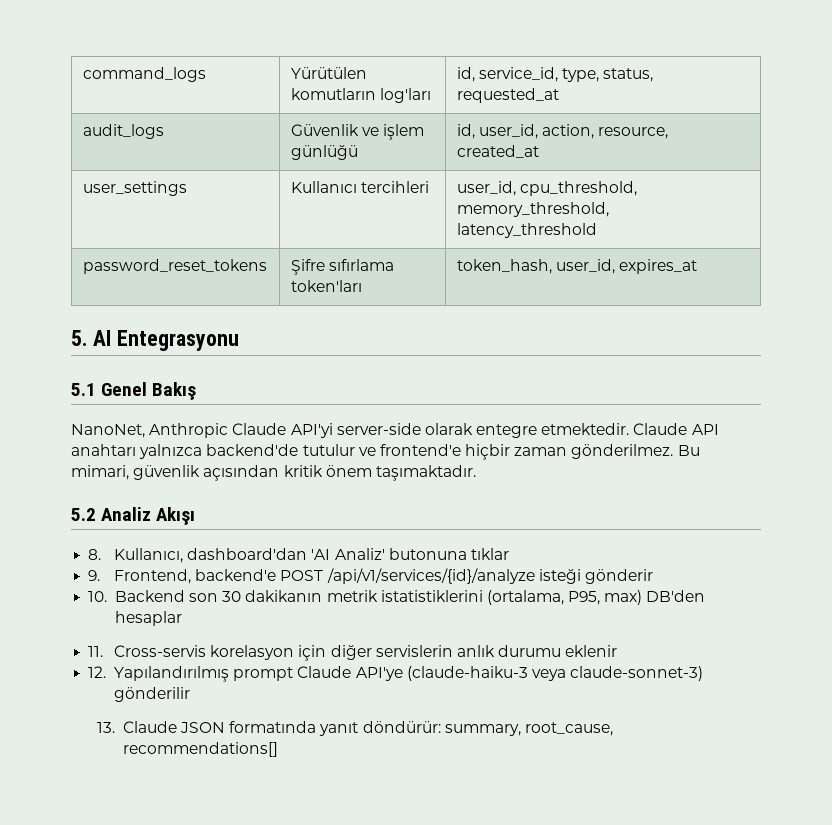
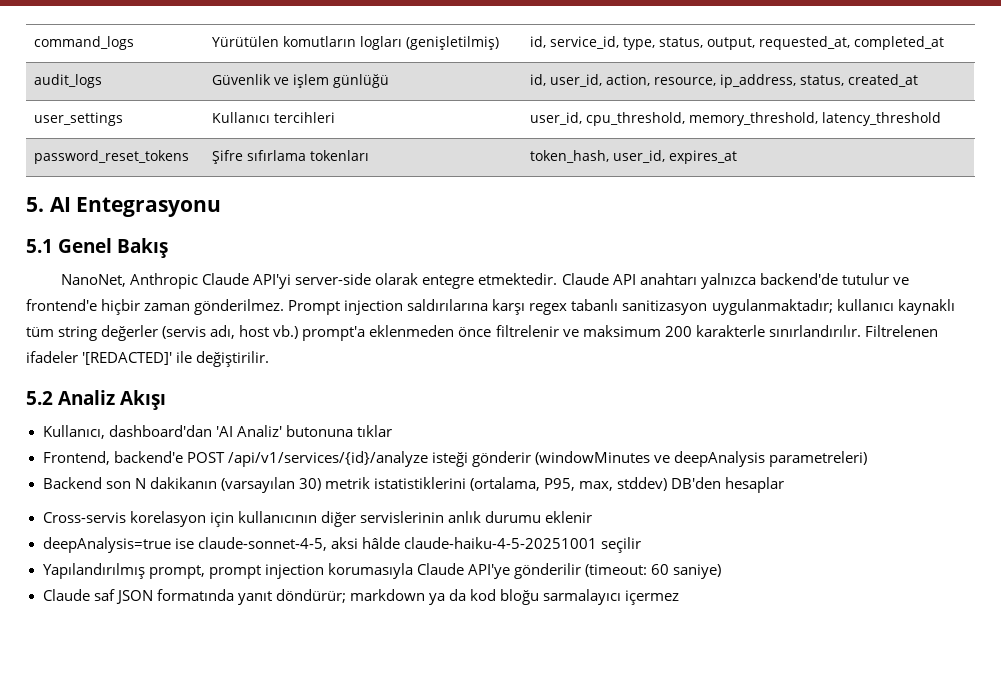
- command_logs | Yürütülen komutların log'ları | id, service_id, type, status, requested_at
+ command_logs | Yürütülen komutların logları (genişletilmiş) | id, service_id, type, status, output, requested_at, completed_at
- audit_logs | Güvenlik ve işlem günlüğü | id, user_id, action, resource, created_at
+ audit_logs | Güvenlik ve işlem günlüğü | id, user_id, action, resource, ip_address, status, created_at
- password_reset_tokens | Şifre sıfırlama token'ları | token_hash, user_id, expires_at
+ password_reset_tokens | Şifre sıfırlama tokenları | token_hash, user_id, expires_at
- Bu mimari, güvenlik açısından kritik önem taşımaktadır.
+ Prompt injection saldırılarına karşı regex tabanlı sanitizasyon uygulanmaktadır; kullanıcı kaynaklı tüm string değerler (servis adı, host vb.) prompt'a eklenmeden önce filtrelenir ve maksimum 200 karakterle sınırlandırılır. Filtrelenen ifadeler '[REDACTED]' ile değiştirilir.
- 8. Kullanıcı, dashboard'dan 'AI Analiz' butonuna tıklar
+ Kullanıcı, dashboard'dan 'AI Analiz' butonuna tıklar
- 9. Frontend, backend'e POST /api/v1/services/{id}/analyze isteği gönderir
- 10. Backend son 30 dakikanın metrik istatistiklerini (ortalama, P95, max) DB'den hesaplar
+ Frontend, backend'e POST /api/v1/services/{id}/analyze isteği gönderir (windowMinutes ve deepAnalysis parametreleri)
+ Backend son N dakikanın (varsayılan 30) metrik istatistiklerini (ortalama, P95, max, stddev) DB'den hesaplar
- 11. Cross-servis korelasyon için diğer servislerin anlık durumu eklenir
+ Cross-servis korelasyon için kullanıcının diğer servislerinin anlık durumu eklenir
- 12. Yapılandırılmış prompt Claude API'ye (claude-haiku-3 veya claude-sonnet-3) gönderilir
- 13. Claude JSON formatında yanıt döndürür: summary, root_cause, recommendations[]
+ deepAnalysis=true ise claude-sonnet-4-5, aksi hâlde claude-haiku-4-5-20251001 seçilir
+ Yapılandırılmış prompt, prompt injection korumasıyla Claude API'ye gönderilir (timeout: 60 saniye)
+ Claude saf JSON formatında yanıt döndürür; markdown ya da kod bloğu sarmalayıcı içermez

